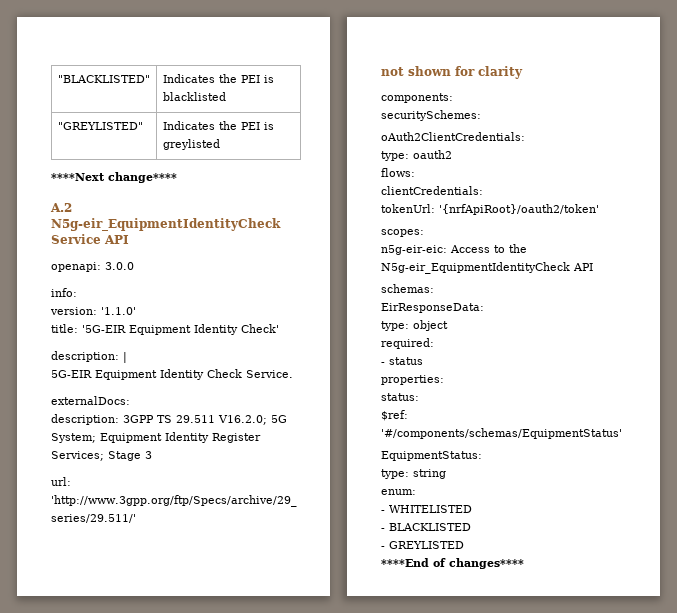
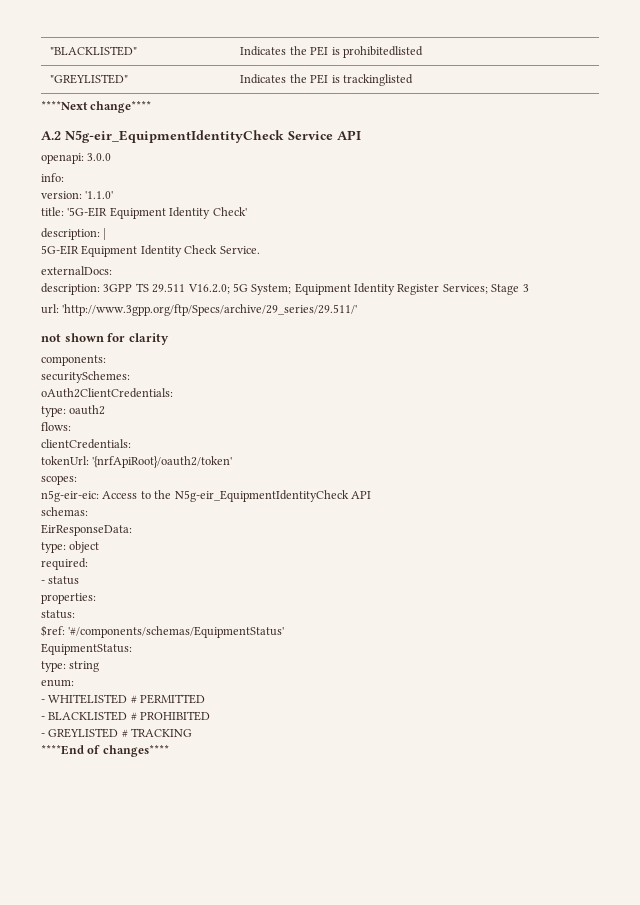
- "BLACKLISTED" | Indicates the PEI is blacklisted
+ "BLACKLISTED" | Indicates the PEI is prohibitedlisted
- "GREYLISTED" | Indicates the PEI is greylisted
+ "GREYLISTED" | Indicates the PEI is trackinglisted
- - WHITELISTED
+ - WHITELISTED # PERMITTED
- - BLACKLISTED
+ - BLACKLISTED # PROHIBITED
- - GREYLISTED
+ - GREYLISTED # TRACKING

